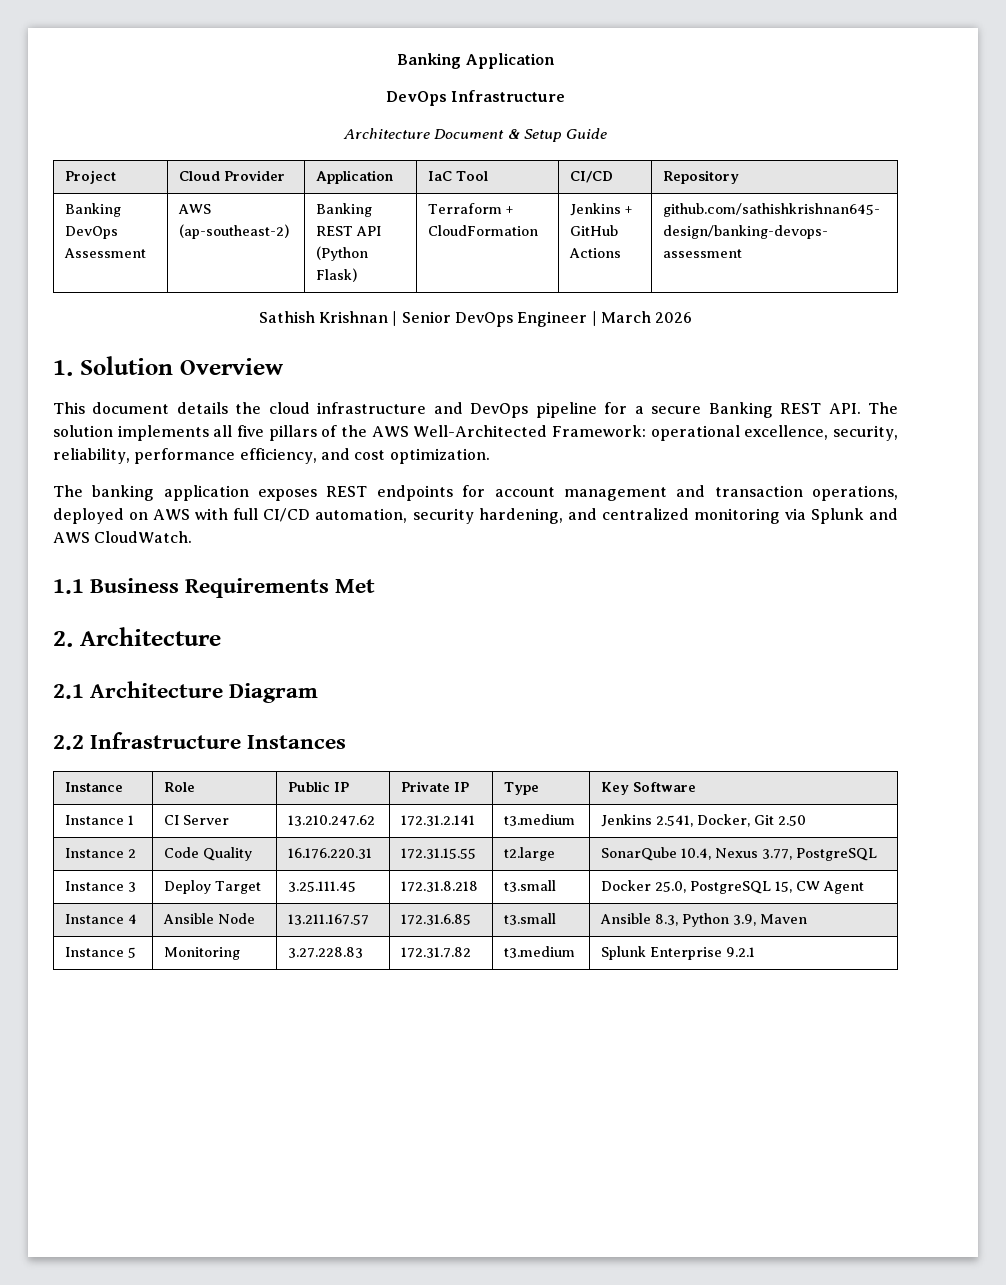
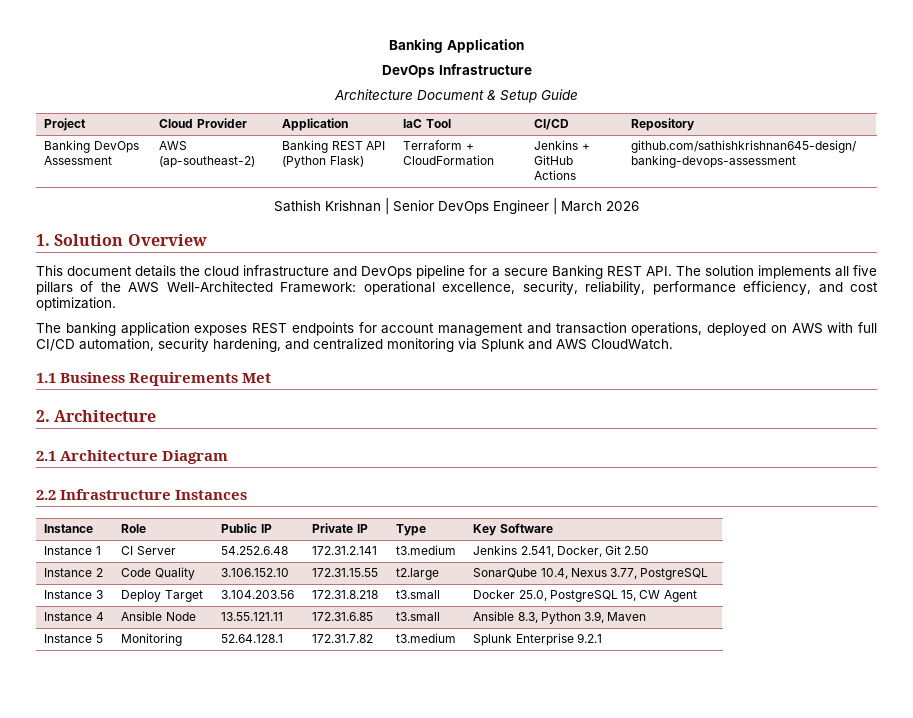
- Instance 1 | CI Server | 13.210.247.62 | 172.31.2.141 | t3.medium | Jenkins 2.541, Docker, Git 2.50
+ Instance 1 | CI Server | 54.252.6.48 | 172.31.2.141 | t3.medium | Jenkins 2.541, Docker, Git 2.50
- Instance 2 | Code Quality | 16.176.220.31 | 172.31.15.55 | t2.large | SonarQube 10.4, Nexus 3.77, PostgreSQL
+ Instance 2 | Code Quality | 3.106.152.10 | 172.31.15.55 | t2.large | SonarQube 10.4, Nexus 3.77, PostgreSQL
- Instance 3 | Deploy Target | 3.25.111.45 | 172.31.8.218 | t3.small | Docker 25.0, PostgreSQL 15, CW Agent
+ Instance 3 | Deploy Target | 3.104.203.56 | 172.31.8.218 | t3.small | Docker 25.0, PostgreSQL 15, CW Agent
- Instance 4 | Ansible Node | 13.211.167.57 | 172.31.6.85 | t3.small | Ansible 8.3, Python 3.9, Maven
+ Instance 4 | Ansible Node | 13.55.121.11 | 172.31.6.85 | t3.small | Ansible 8.3, Python 3.9, Maven
- Instance 5 | Monitoring | 3.27.228.83 | 172.31.7.82 | t3.medium | Splunk Enterprise 9.2.1
+ Instance 5 | Monitoring | 52.64.128.1 | 172.31.7.82 | t3.medium | Splunk Enterprise 9.2.1

